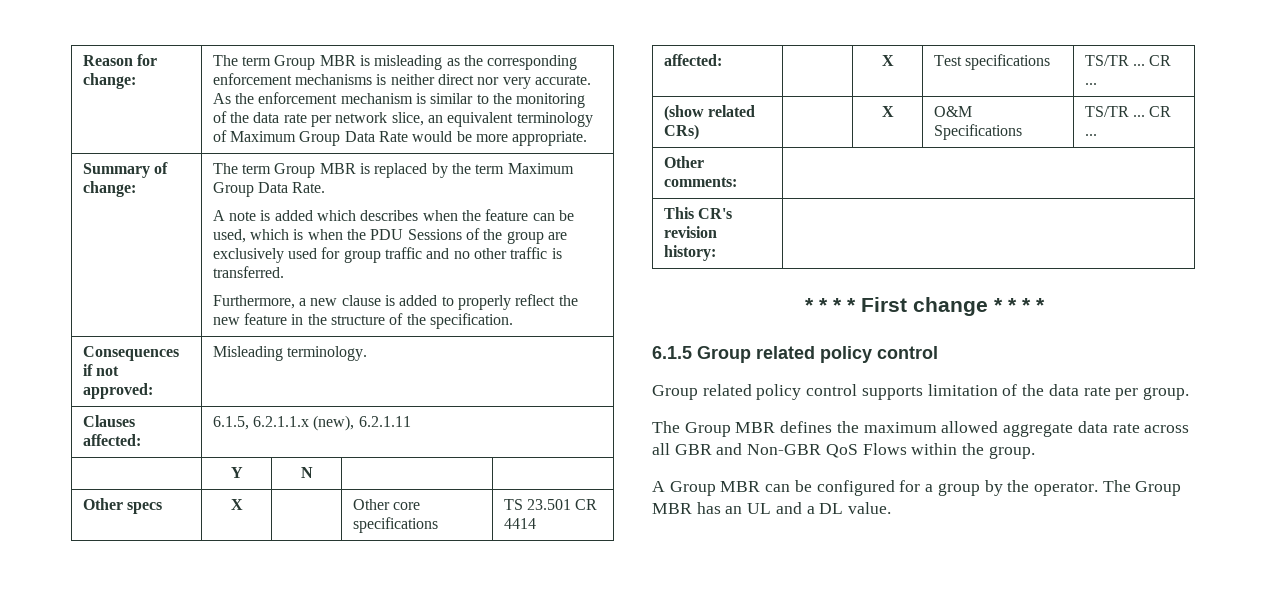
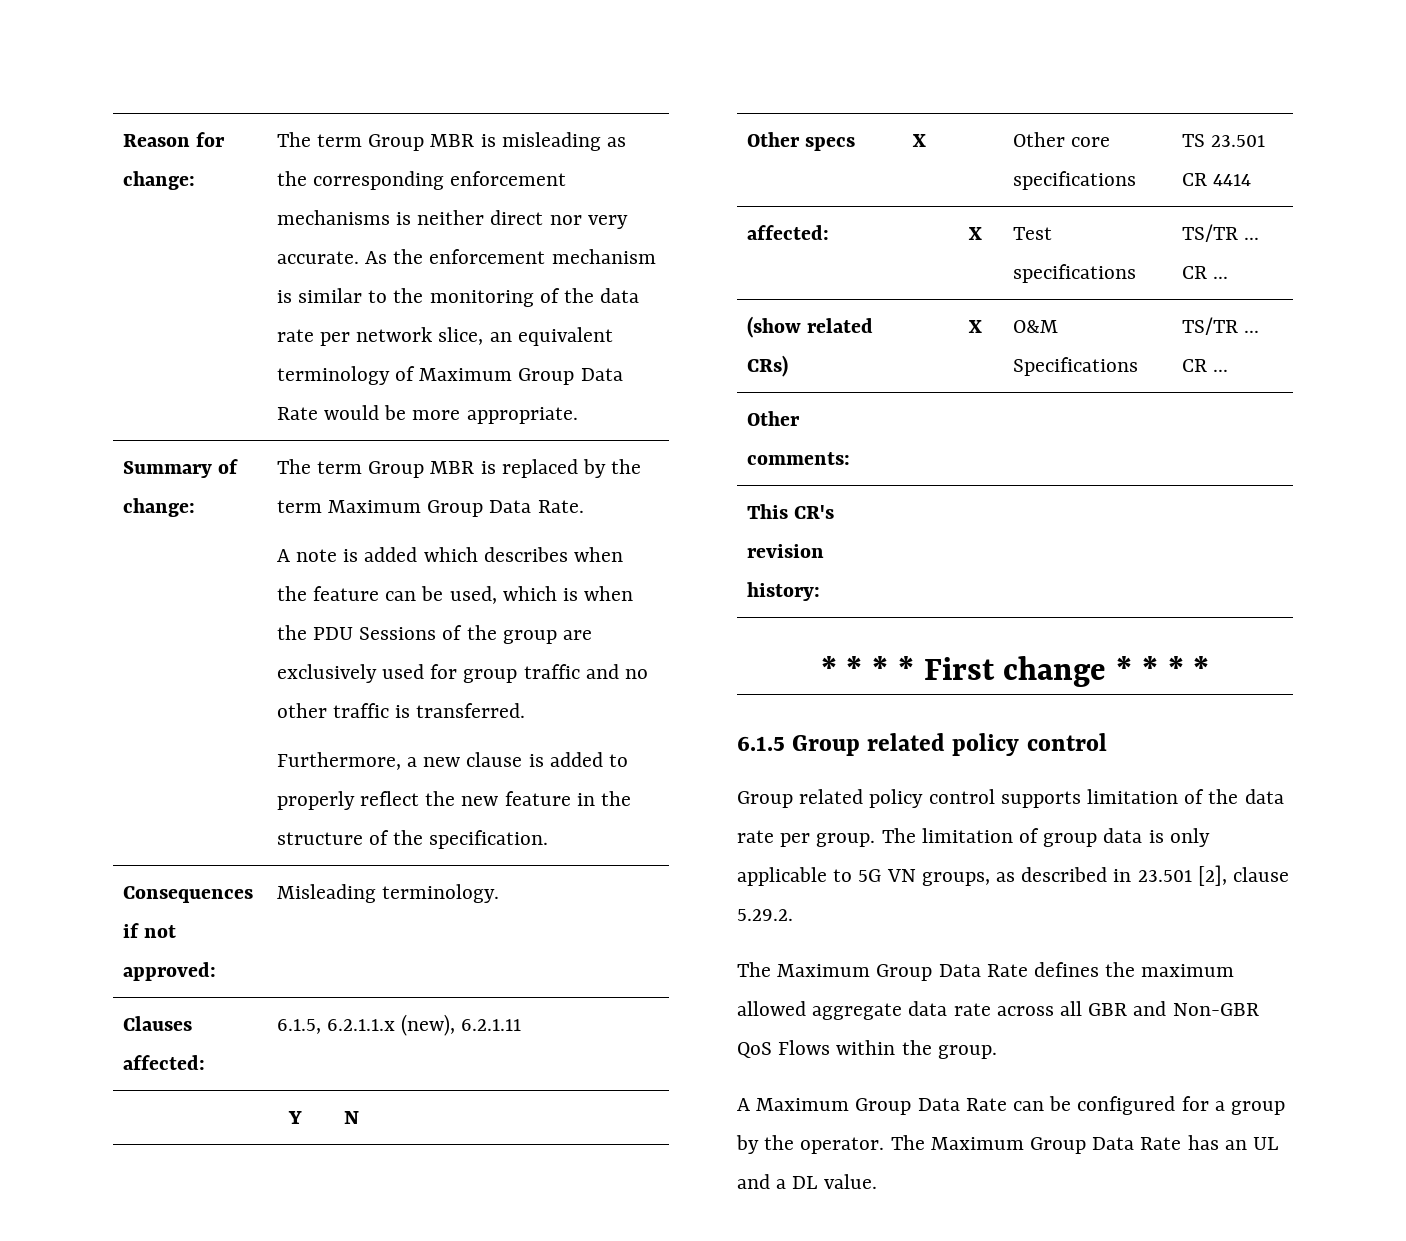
- Group related policy control supports limitation of the data rate per group.
- The Group MBR defines the maximum allowed aggregate data rate across all GBR and Non-GBR QoS Flows within the group.
+ Group related policy control supports limitation of the data rate per group. The limitation of group data is only applicable to 5G VN groups, as described in 23.501 [2], clause 5.29.2.
+ The Maximum Group Data Rate defines the maximum allowed aggregate data rate across all GBR and Non-GBR QoS Flows within the group.
- A Group MBR can be configured for a group by the operator.
+ A Maximum Group Data Rate can be configured for a group by the operator.
- The Group MBR has an UL and a DL value.
+ The Maximum Group Data Rate has an UL and a DL value.

